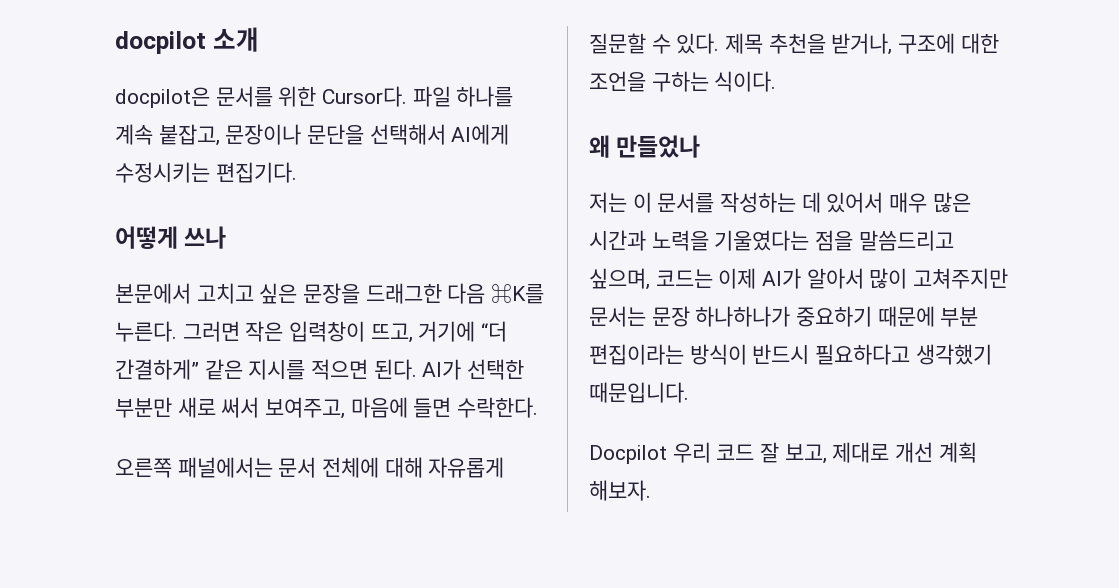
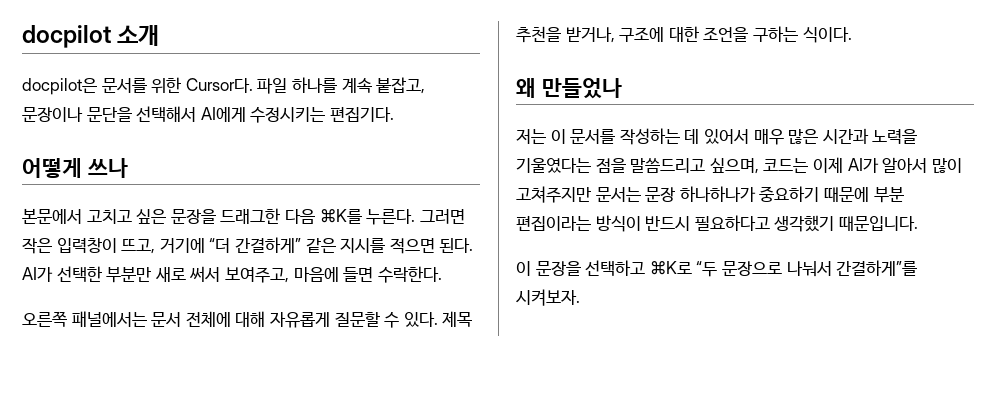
- Docpilot 우리 코드 잘 보고, 제대로 개선 계획 해보자.
+ 이 문장을 선택하고 ⌘K로 “두 문장으로 나눠서 간결하게”를 시켜보자.

